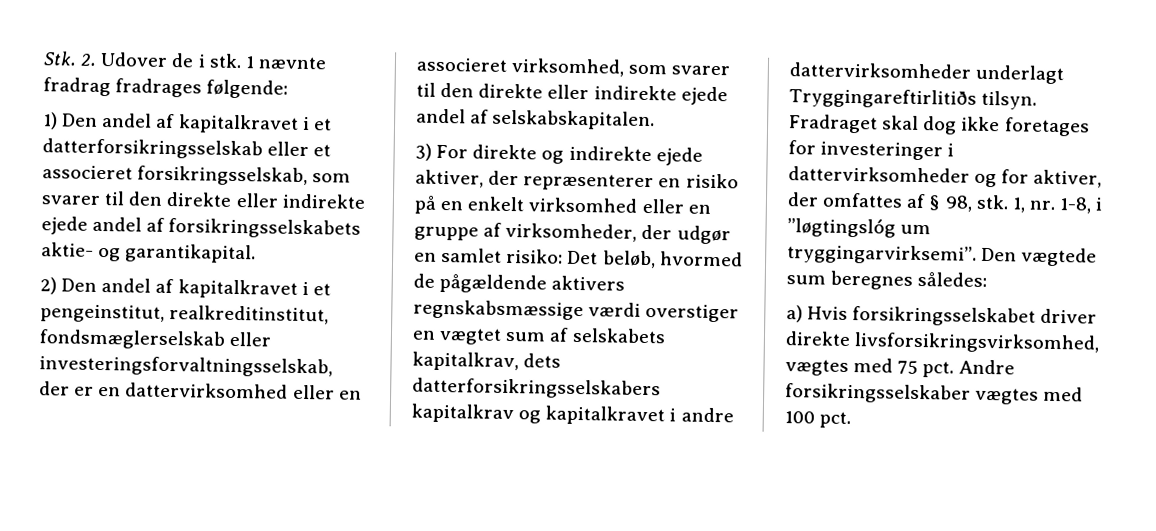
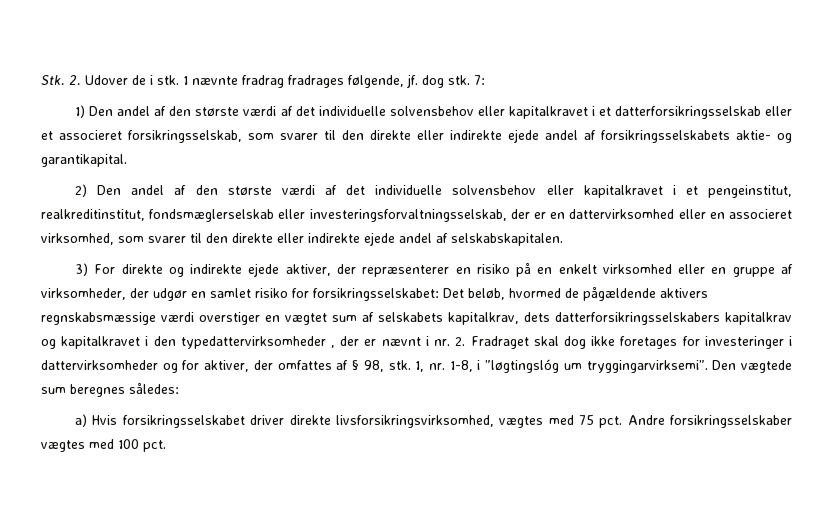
- 1 nævnte fradrag fradrages følgende:
+ 1 nævnte fradrag fradrages følgende, jf. dog stk. 7:
- 1) Den andel af kapitalkravet i et datterforsikringsselskab eller et associeret forsikringsselskab, som svarer til den direkte eller indirekte ejede andel af forsikringsselskabets aktie- og garantikapital.
+ 1) Den andel af den største værdi af det individuelle solvensbehov eller kapitalkravet i et datterforsikringsselskab eller et associeret forsikringsselskab, som svarer til den direkte eller indirekte ejede andel af forsikringsselskabets aktie- og garantikapital.
- 2) Den andel af kapitalkravet i et pengeinstitut, realkreditinstitut, fondsmæglerselskab eller investeringsforvaltningsselskab, der er en dattervirksomhed eller en associeret virksomhed, som svarer til den direkte eller indirekte ejede andel af selskabskapitalen.
+ 2) Den andel af den største værdi af det individuelle solvensbehov eller kapitalkravet i et pengeinstitut, realkreditinstitut, fondsmæglerselskab eller investeringsforvaltningsselskab, der er en dattervirksomhed eller en associeret virksomhed, som svarer til den direkte eller indirekte ejede andel af selskabskapitalen.
- 3) For direkte og indirekte ejede aktiver, der repræsenterer en risiko på en enkelt virksomhed eller en gruppe af virksomheder, der udgør en samlet risiko:
+ 3) For direkte og indirekte ejede aktiver, der repræsenterer en risiko på en enkelt virksomhed eller en gruppe af virksomheder, der udgør en samlet risiko for forsikringsselskabet:
- Det beløb, hvormed de pågældende aktivers regnskabsmæssige værdi overstiger en vægtet sum af selskabets kapitalkrav, dets datterforsikringsselskabers kapitalkrav og kapitalkravet i andre dattervirksomheder underlagt Tryggingareftirlitiðs tilsyn. Fradraget skal dog ikke foretages for investeringer i dattervirksomheder og for aktiver, der omfattes af § 98, stk.
+ Det beløb, hvormed de pågældende aktivers regnskabsmæssige værdi overstiger en vægtet sum af selskabets kapitalkrav, dets datterforsikringsselskabers kapitalkrav og kapitalkravet i den typedattervirksomheder , der er nævnt i nr. 2. Fradraget skal dog ikke foretages for investeringer i dattervirksomheder og for aktiver, der omfattes af § 98, stk.

